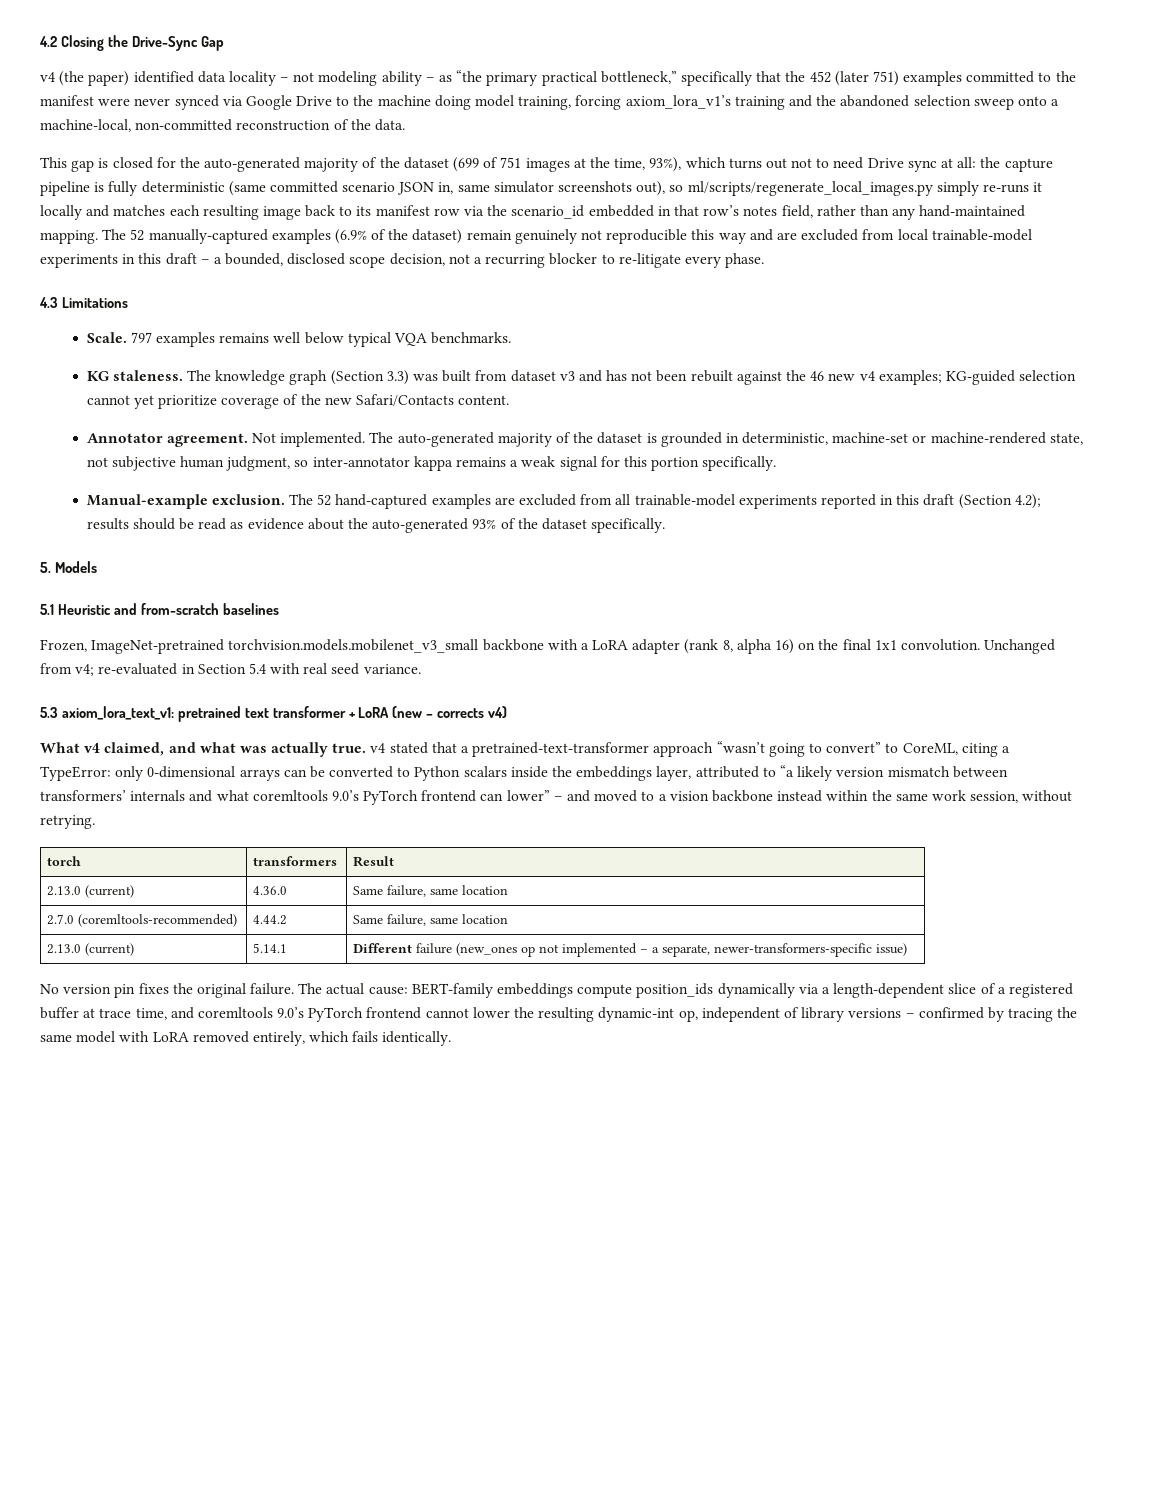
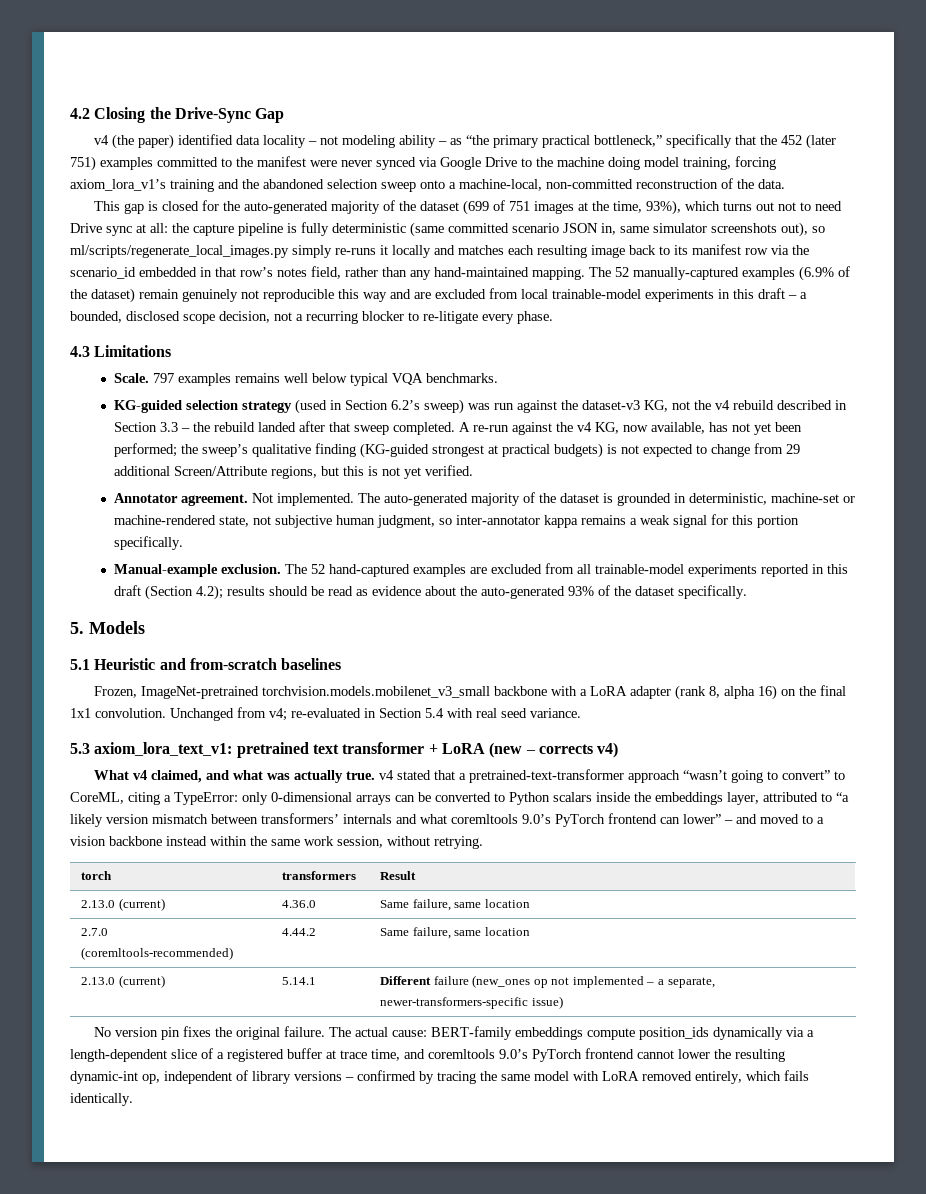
- KG staleness. The knowledge graph (Section 3.3) was built from dataset v3 and has not been rebuilt against the 46 new v4 examples; KG-guided selection cannot yet prioritize coverage of the new Safari/Contacts content.
+ KG-guided selection strategy (used in Section 6.2’s sweep) was run against the dataset-v3 KG, not the v4 rebuild described in Section 3.3 – the rebuild landed after that sweep completed. A re-run against the v4 KG, now available, has not yet been performed; the sweep’s qualitative finding (KG-guided strongest at practical budgets) is not expected to change from 29 additional Screen/Attribute regions, but this is not yet verified.

